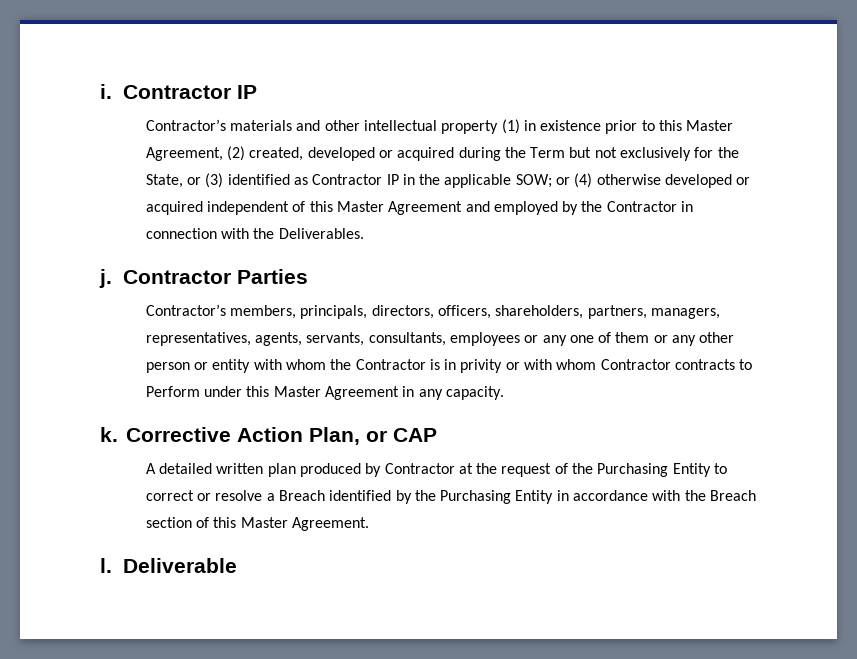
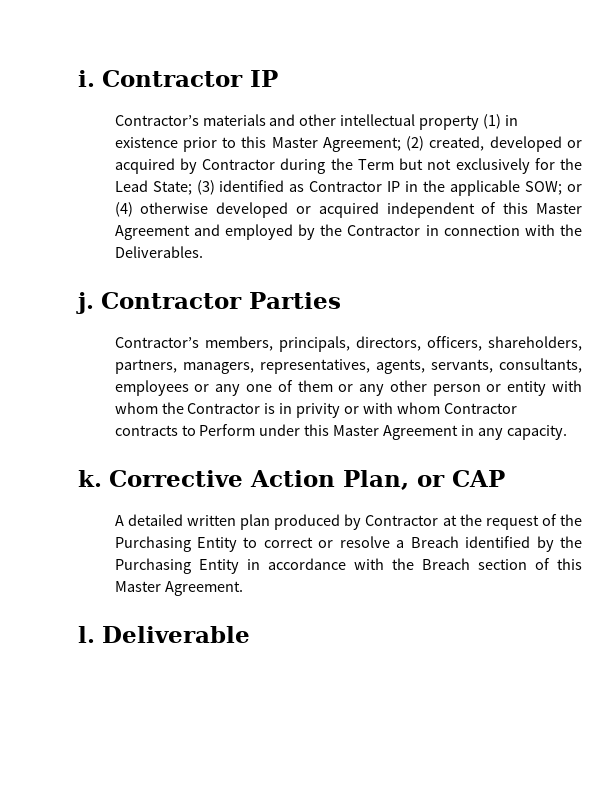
- Contractor’s materials and other intellectual property (1) in existence prior to this Master Agreement, (2) created, developed or acquired during the Term but not exclusively for the State, or (3) identified as Contractor IP in the applicable SOW; or (4) otherwise developed or acquired independent of this Master Agreement and employed by the Contractor in connection with the Deliverables.
+ Contractor’s materials and other intellectual property (1) in existence prior to this Master Agreement; (2) created, developed or acquired by Contractor during the Term but not exclusively for the Lead State; (3) identified as Contractor IP in the applicable SOW; or (4) otherwise developed or acquired independent of this Master Agreement and employed by the Contractor in connection with the Deliverables.

